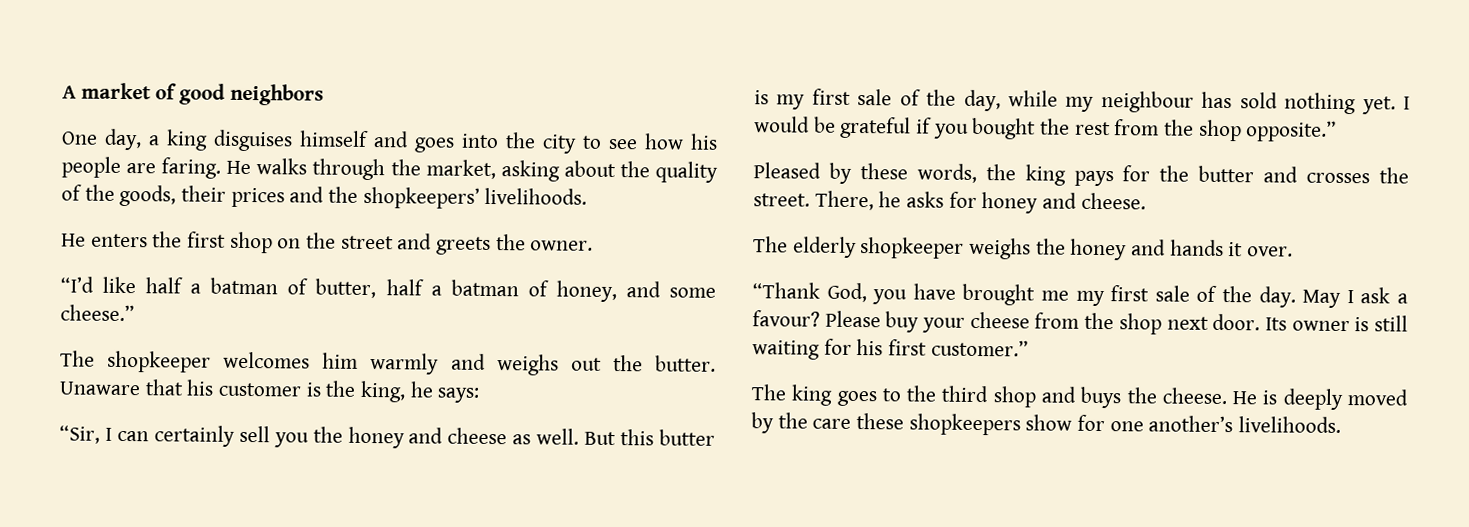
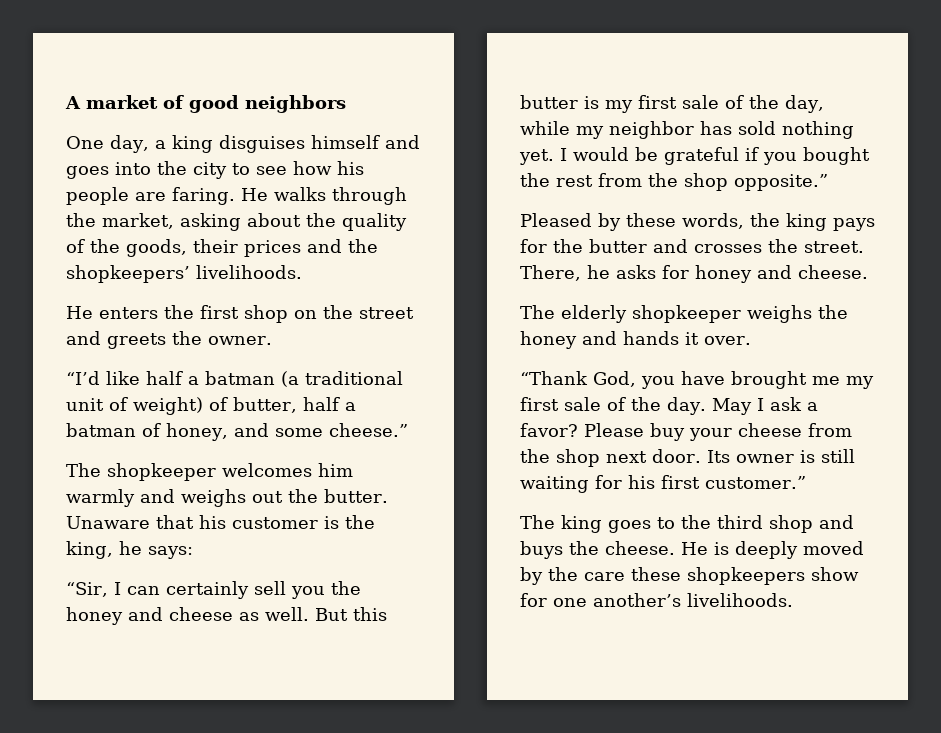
- “I’d like half a batman of butter, half a batman of honey, and some cheese.”
+ “I’d like half a batman (a traditional unit of weight) of butter, half a batman of honey, and some cheese.”
- But this butter is my first sale of the day, while my neighbour has sold nothing yet.
+ But this butter is my first sale of the day, while my neighbor has sold nothing yet.
- May I ask a favour?
+ May I ask a favor?

